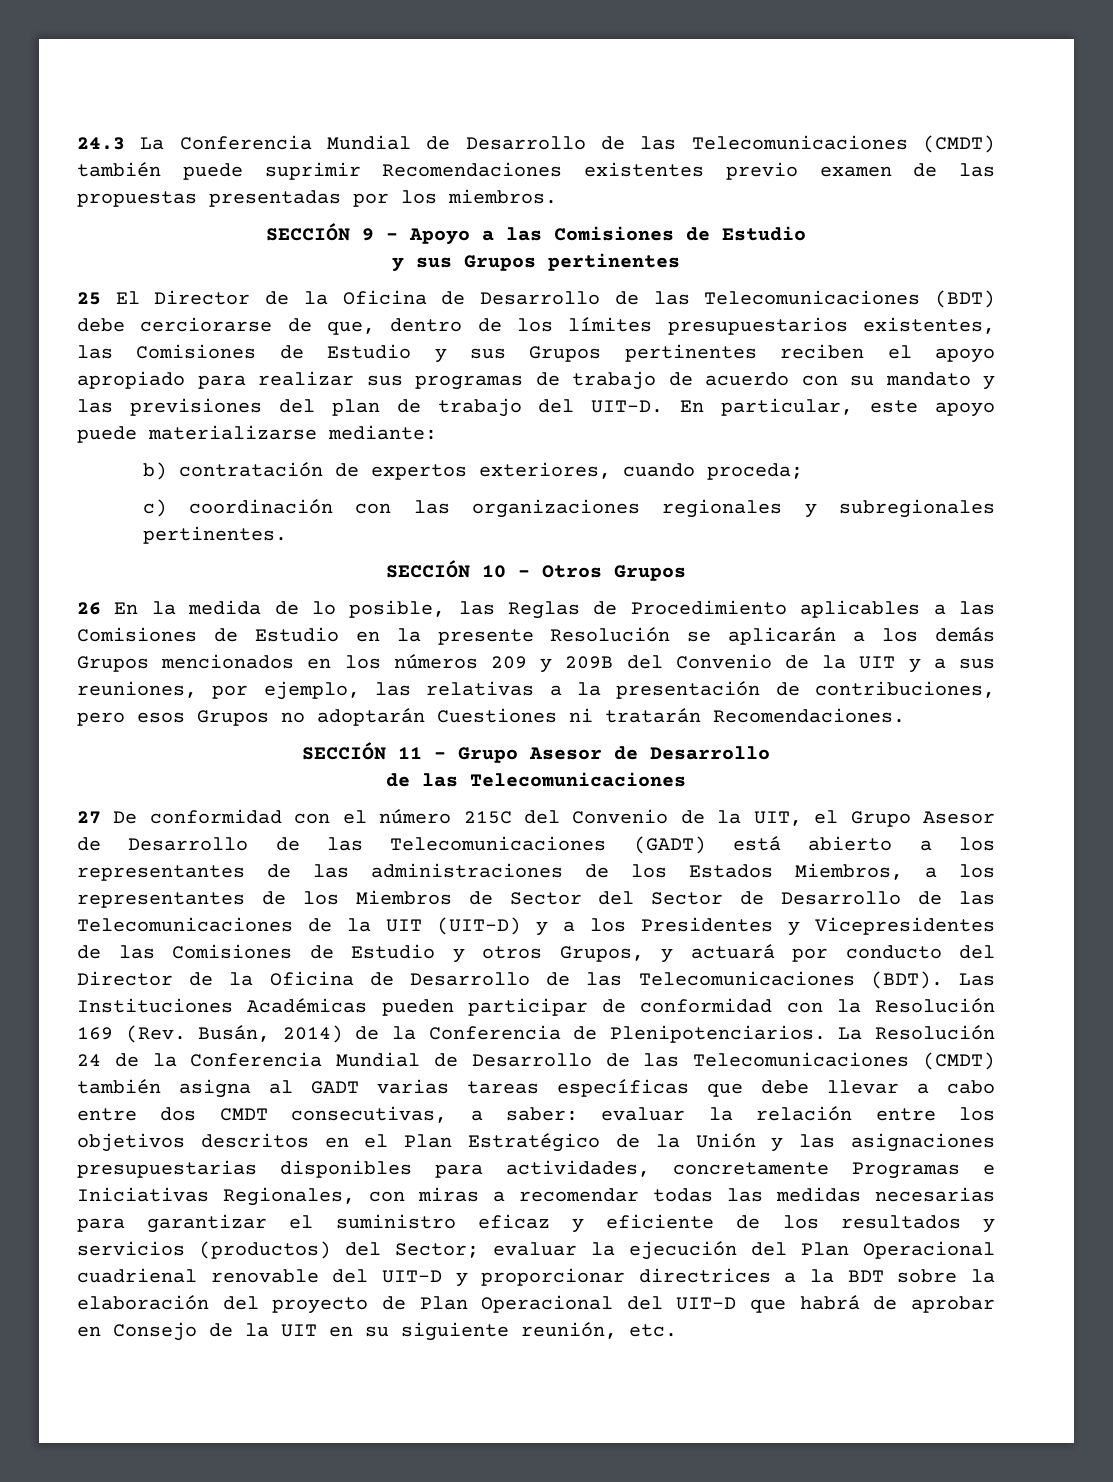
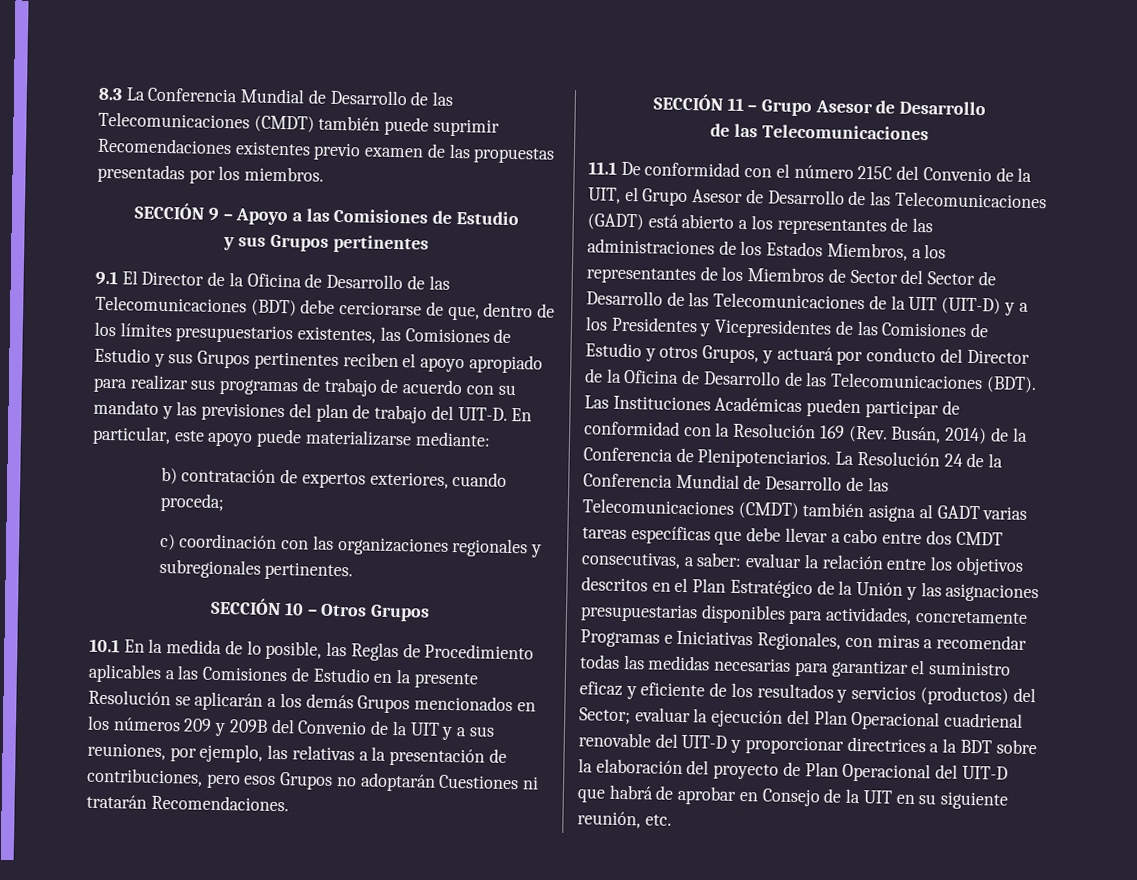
- 24.3 La Conferencia Mundial de Desarrollo de las Telecomunicaciones (CMDT) también puede suprimir Recomendaciones existentes previo examen de las propuestas presentadas por los miembros.
+ 8.3 La Conferencia Mundial de Desarrollo de las Telecomunicaciones (CMDT) también puede suprimir Recomendaciones existentes previo examen de las propuestas presentadas por los miembros.
- 25 El Director de la Oficina de Desarrollo de las Telecomunicaciones (BDT) debe cerciorarse de que, dentro de los límites presupuestarios existentes, las Comisiones de Estudio y sus Grupos pertinentes reciben el apoyo apropiado para realizar sus programas de trabajo de acuerdo con su mandato y las previsiones del plan de trabajo del UIT-D.
+ 9.1 El Director de la Oficina de Desarrollo de las Telecomunicaciones (BDT) debe cerciorarse de que, dentro de los límites presupuestarios existentes, las Comisiones de Estudio y sus Grupos pertinentes reciben el apoyo apropiado para realizar sus programas de trabajo de acuerdo con su mandato y las previsiones del plan de trabajo del UIT-D.
- 26 En la medida de lo posible, las Reglas de Procedimiento aplicables a las Comisiones de Estudio en la presente Resolución se aplicarán a los demás Grupos mencionados en los números 209 y 209B del Convenio de la UIT y a sus reuniones, por ejemplo, las relativas a la presentación de contribuciones, pero esos Grupos no adoptarán Cuestiones ni tratarán Recomendaciones.
+ 10.1 En la medida de lo posible, las Reglas de Procedimiento aplicables a las Comisiones de Estudio en la presente Resolución se aplicarán a los demás Grupos mencionados en los números 209 y 209B del Convenio de la UIT y a sus reuniones, por ejemplo, las relativas a la presentación de contribuciones, pero esos Grupos no adoptarán Cuestiones ni tratarán Recomendaciones.
- 27 De conformidad con el número 215C del Convenio de la UIT, el Grupo Asesor de Desarrollo de las Telecomunicaciones (GADT) está abierto a los representantes de las administraciones de los Estados Miembros, a los representantes de los Miembros de Sector del Sector de Desarrollo de las Telecomunicaciones de la UIT (UIT-D) y a los Presidentes y Vicepresidentes de las Comisiones de Estudio y otros Grupos, y actuará por conducto del Director de la Oficina de Desarrollo de las Telecomunicaciones (BDT).
+ 11.1 De conformidad con el número 215C del Convenio de la UIT, el Grupo Asesor de Desarrollo de las Telecomunicaciones (GADT) está abierto a los representantes de las administraciones de los Estados Miembros, a los representantes de los Miembros de Sector del Sector de Desarrollo de las Telecomunicaciones de la UIT (UIT-D) y a los Presidentes y Vicepresidentes de las Comisiones de Estudio y otros Grupos, y actuará por conducto del Director de la Oficina de Desarrollo de las Telecomunicaciones (BDT).

